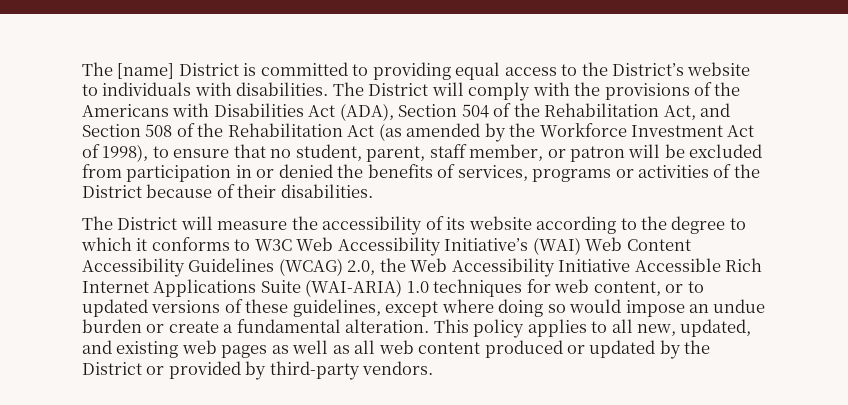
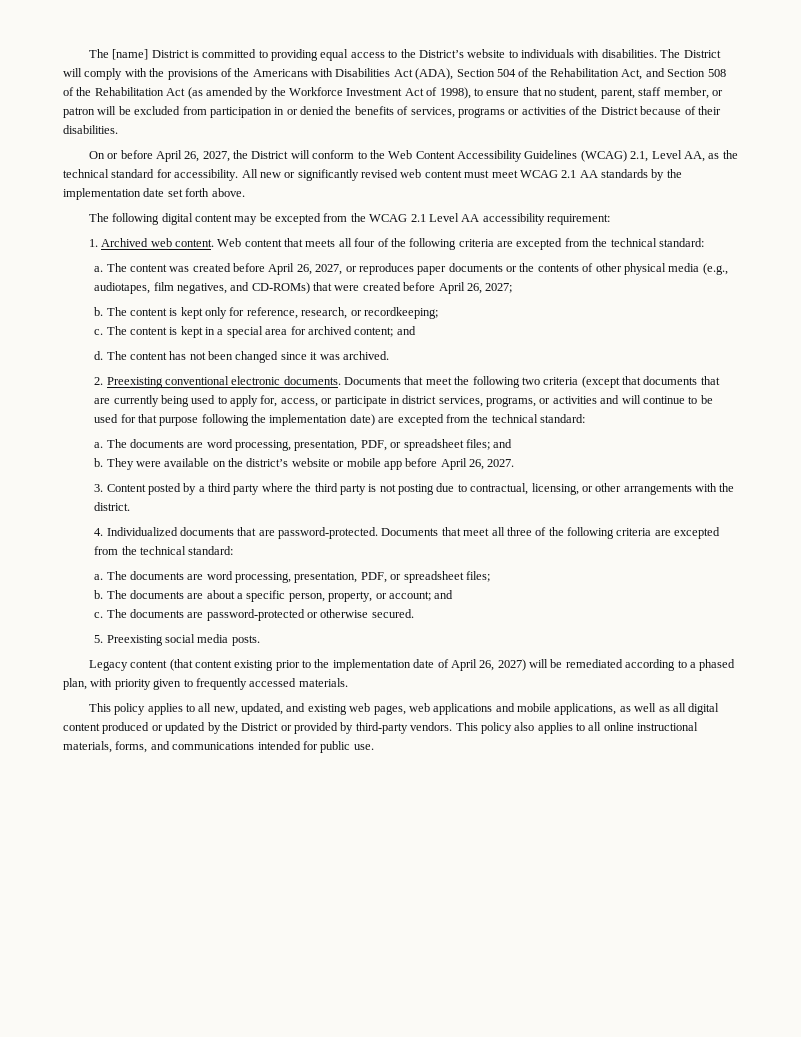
- The District will measure the accessibility of its website according to the degree to which it conforms to W3C Web Accessibility Initiative’s (WAI) Web Content Accessibility Guidelines (WCAG) 2.0, the Web Accessibility Initiative Accessible Rich Internet Applications Suite (WAI-ARIA) 1.0 techniques for web content, or to updated versions of these guidelines, except where doing so would impose an undue burden or create a fundamental alteration. This policy applies to all new, updated, and existing web pages as well as all web content produced or updated by the District or provided by third-party vendors.
+ On or before April 26, 2027, the District will conform to the Web Content Accessibility Guidelines (WCAG) 2.1, Level AA, as the technical standard for accessibility. All new or significantly revised web content must meet WCAG 2.1 AA standards by the implementation date set forth above.
+ The following digital content may be excepted from the WCAG 2.1 Level AA accessibility requirement:
+ 1. Archived web content. Web content that meets all four of the following criteria are excepted from the technical standard:
+ a. The content was created before April 26, 2027, or reproduces paper documents or the contents of other physical media (e.g., audiotapes, film negatives, and CD-ROMs) that were created before April 26, 2027;
+ b. The content is kept only for reference, research, or recordkeeping;
+ c. The content is kept in a special area for archived content; and
+ d. The content has not been changed since it was archived.
+ 2. Preexisting conventional electronic documents. Documents that meet the following two criteria (except that documents that are currently being used to apply for, access, or participate in district services, programs, or activities and will continue to be used for that purpose following the implementation date) are excepted from the technical standard:
+ a. The documents are word processing, presentation, PDF, or spreadsheet files; and
+ b. They were available on the district’s website or mobile app before April 26, 2027.
+ 3. Content posted by a third party where the third party is not posting due to contractual, licensing, or other arrangements with the district.
+ 4. Individualized documents that are password-protected. Documents that meet all three of the following criteria are excepted from the technical standard:
+ a. The documents are word processing, presentation, PDF, or spreadsheet files;
+ b. The documents are about a specific person, property, or account; and
+ c. The documents are password-protected or otherwise secured.
+ 5. Preexisting social media posts.
+ Legacy content (that content existing prior to the implementation date of April 26, 2027) will be remediated according to a phased plan, with priority given to frequently accessed materials.
+ This policy applies to all new, updated, and existing web pages, web applications and mobile applications, as well as all digital content produced or updated by the District or provided by third-party vendors.
+ This policy also applies to all online instructional materials, forms, and communications intended for public use.

